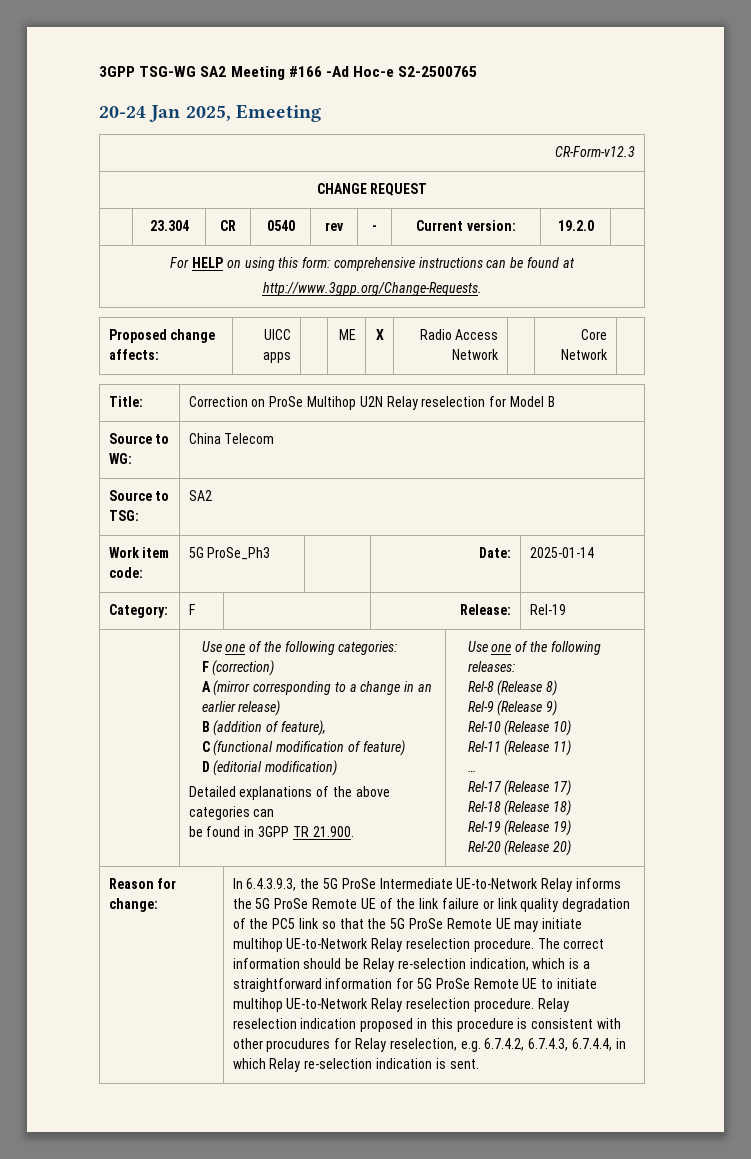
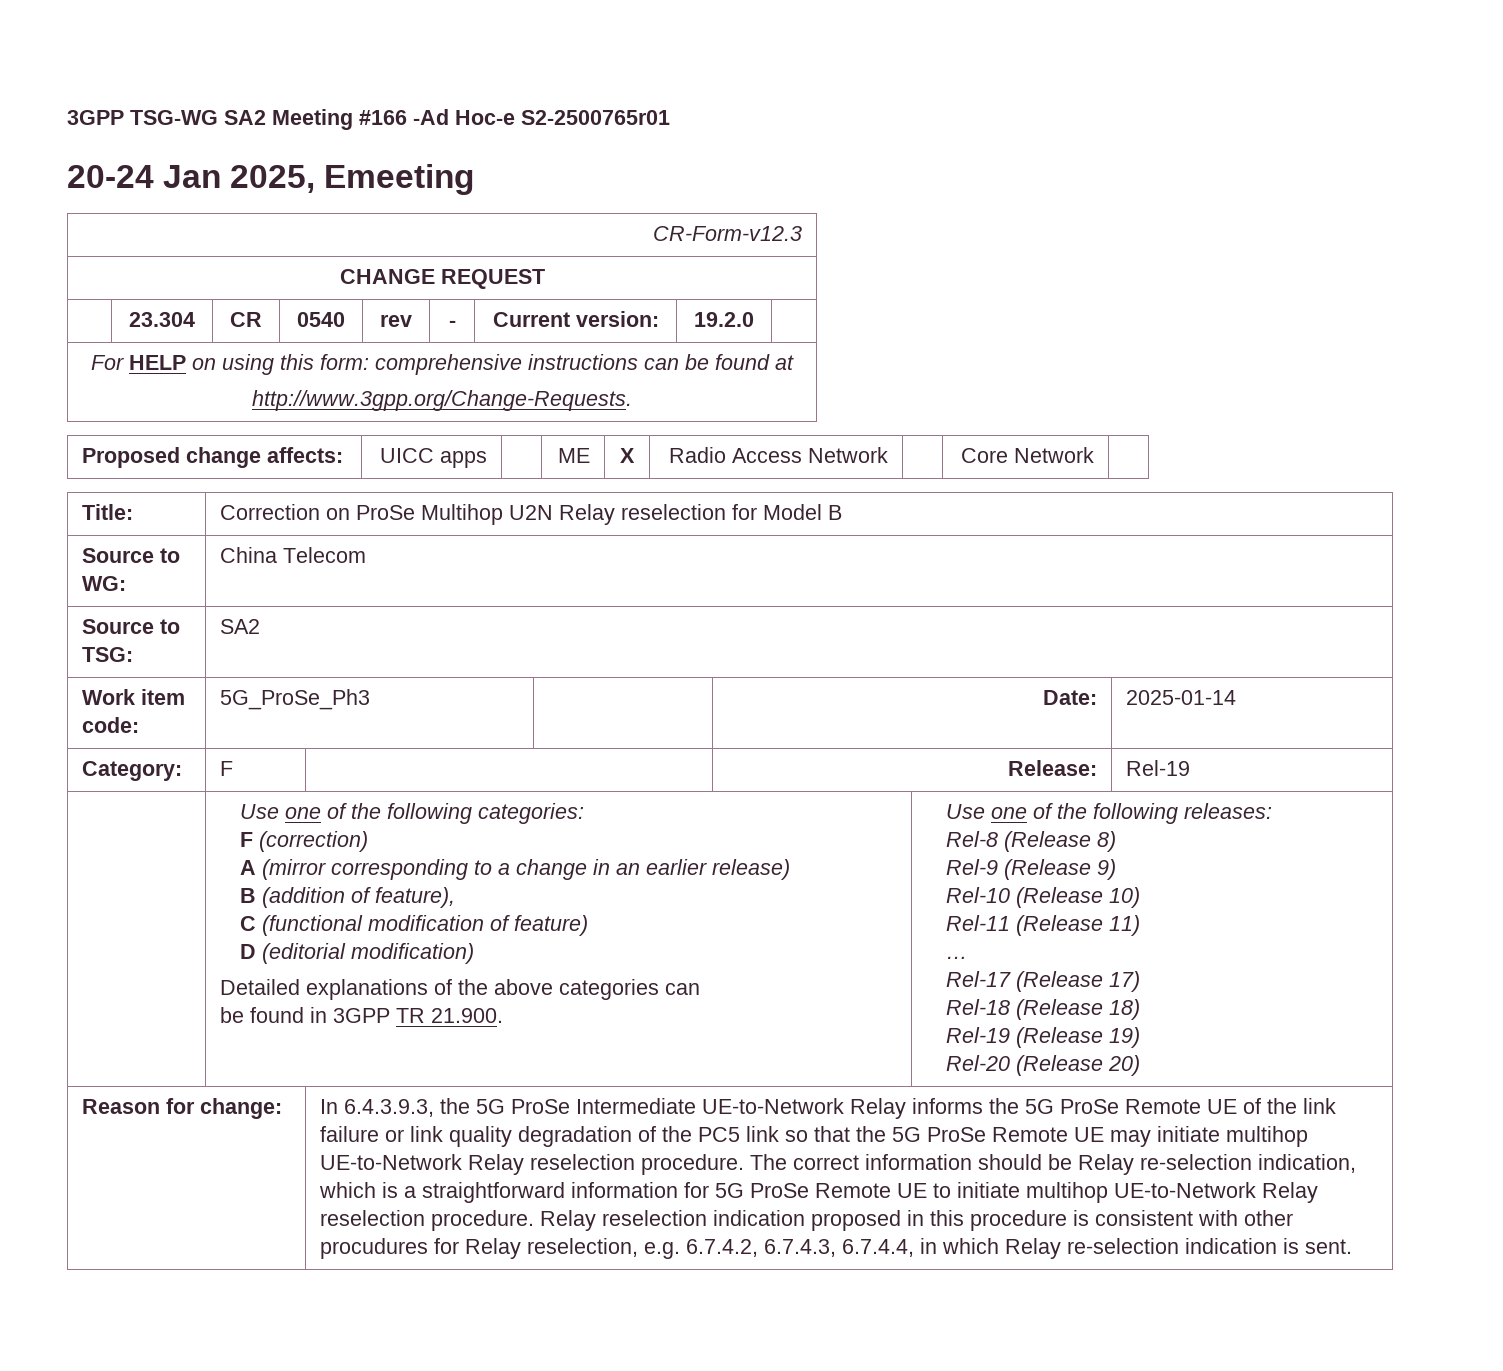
- 3GPP TSG-WG SA2 Meeting #166 -Ad Hoc-e S2-2500765
+ 3GPP TSG-WG SA2 Meeting #166 -Ad Hoc-e S2-2500765r01
- Work item code: | 5G ProSe_Ph3 | | Date: | 2025-01-14
+ Work item code: | 5G_ProSe_Ph3 | | Date: | 2025-01-14

